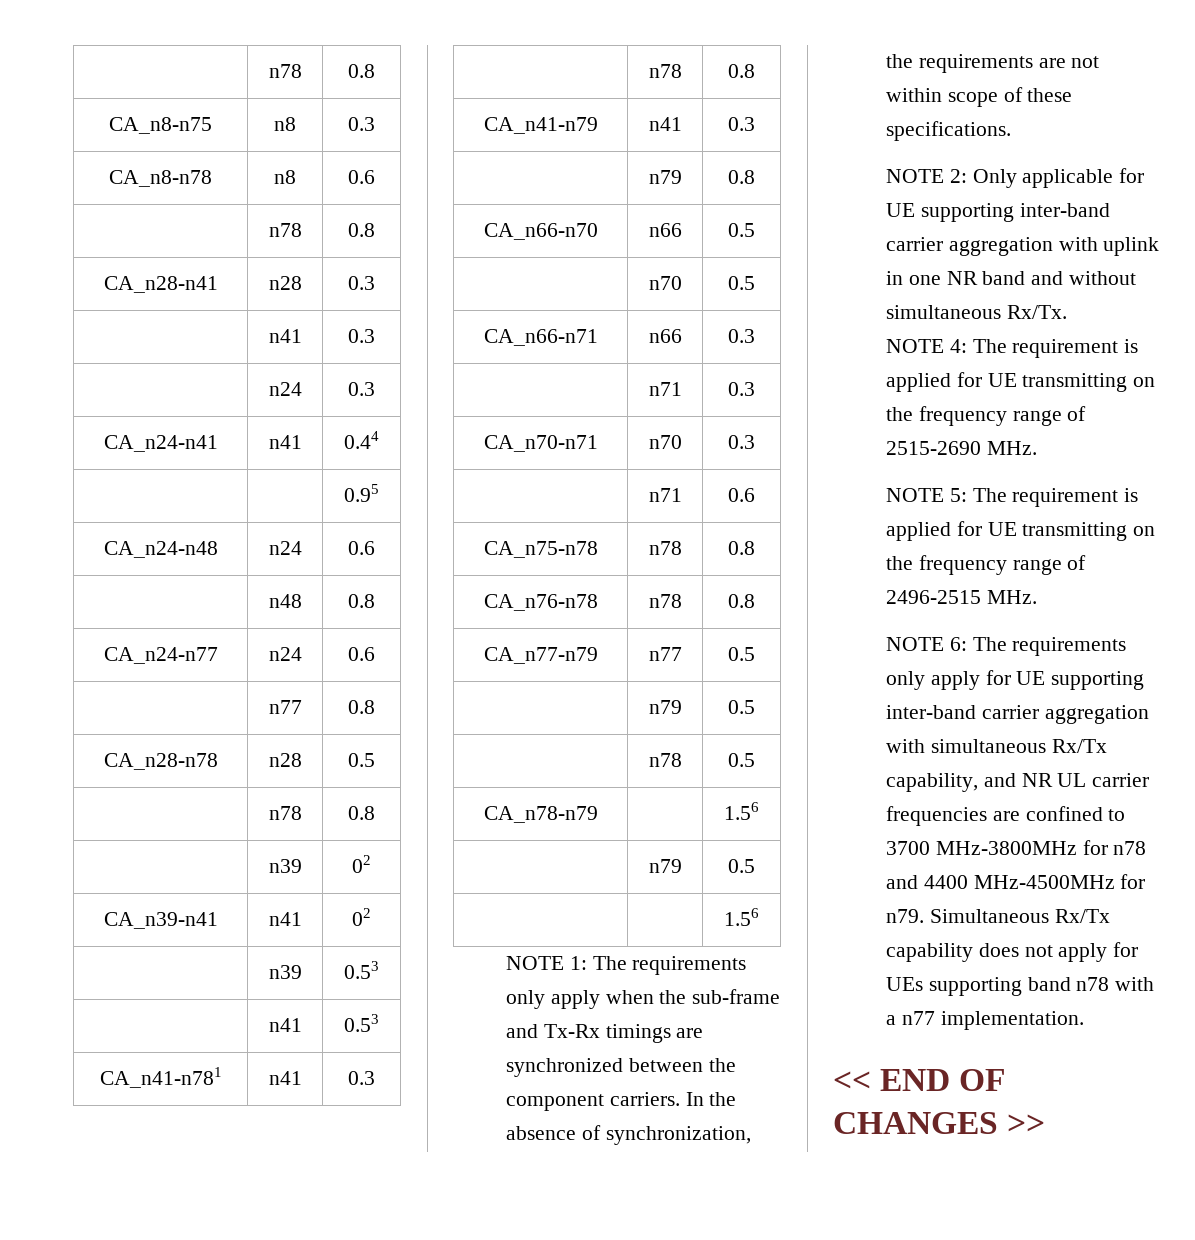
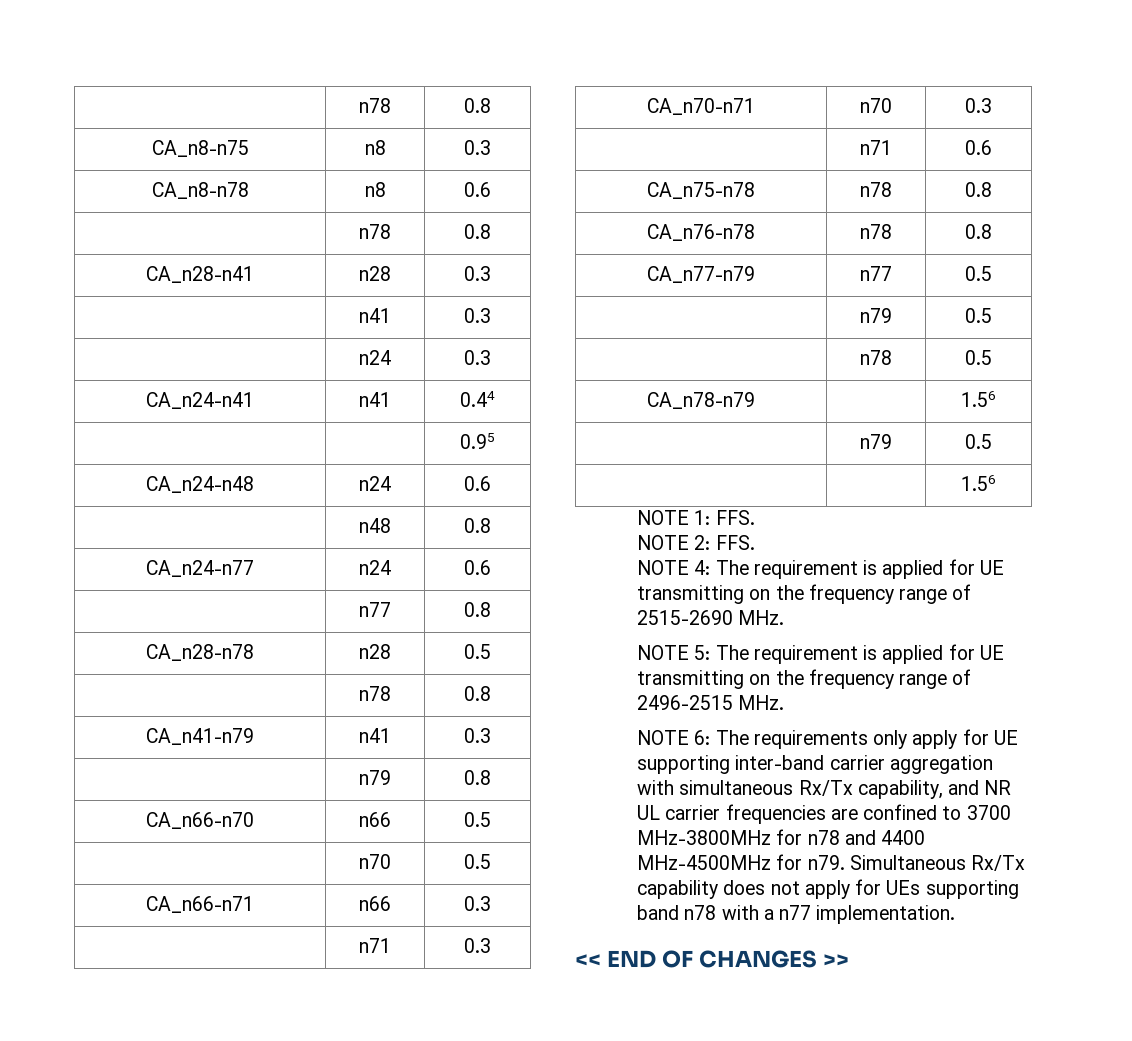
- | n39 | 02
- CA_n39-n41 | n41 | 02
- | n39 | 0.53
- | n41 | 0.53
- CA_n41-n781 | n41 | 0.3
- | n78 | 0.8
- NOTE 1: The requirements only apply when the sub-frame and Tx-Rx timings are synchronized between the component carriers. In the absence of synchronization, the requirements are not within scope of these specifications.
- NOTE 2: Only applicable for UE supporting inter-band carrier aggregation with uplink in one NR band and without simultaneous Rx/Tx.
+ NOTE 1: FFS.
+ NOTE 2: FFS.

